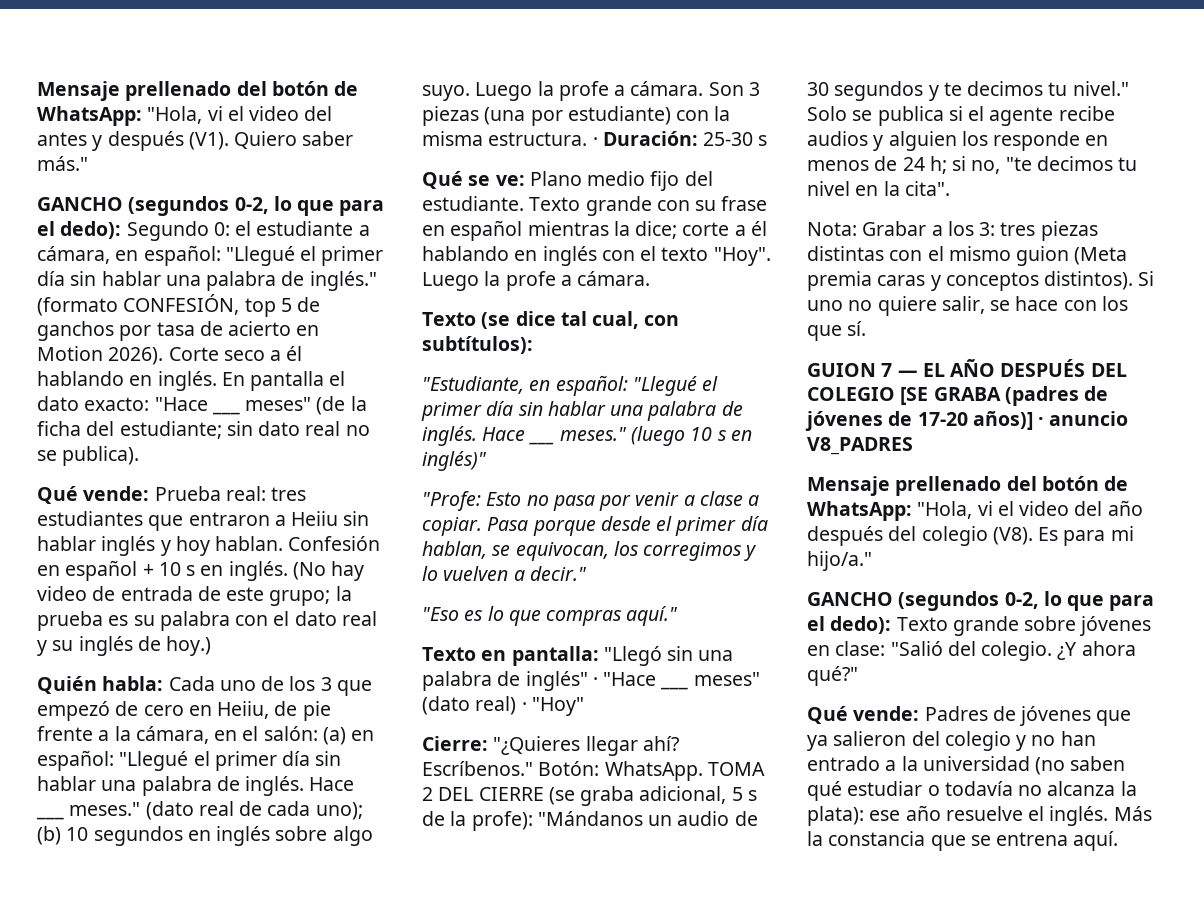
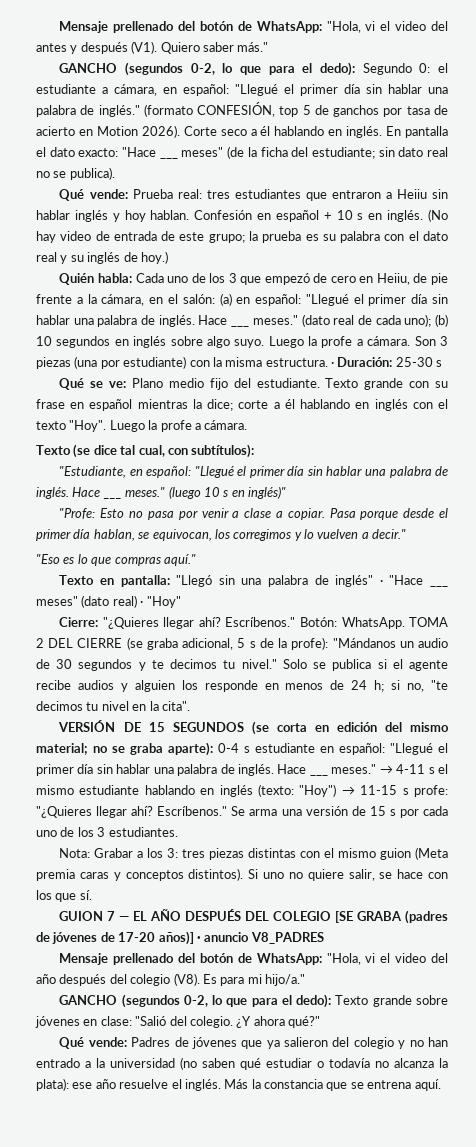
+ VERSIÓN DE 15 SEGUNDOS (se corta en edición del mismo material; no se graba aparte): 0-4 s estudiante en español: "Llegué el primer día sin hablar una palabra de inglés. Hace ___ meses." → 4-11 s el mismo estudiante hablando en inglés (texto: "Hoy") → 11-15 s profe: "¿Quieres llegar ahí? Escríbenos." Se arma una versión de 15 s por cada uno de los 3 estudiantes.

